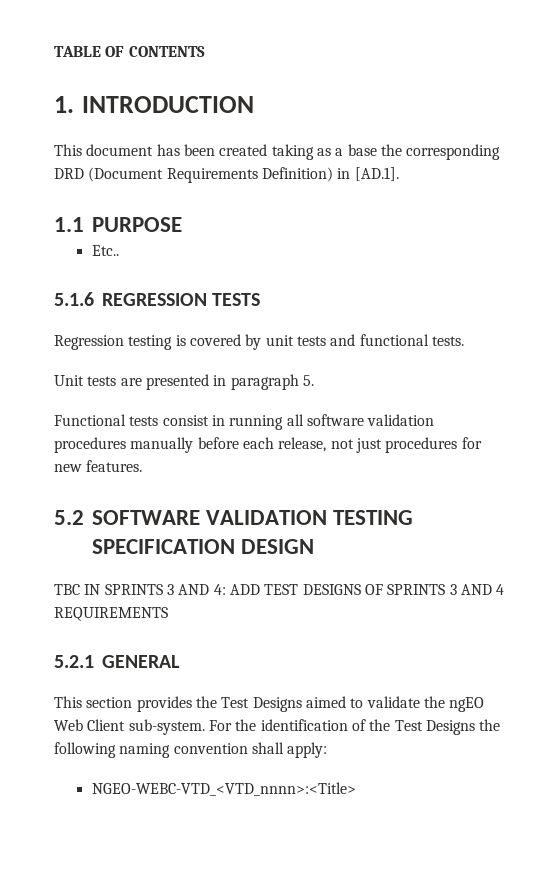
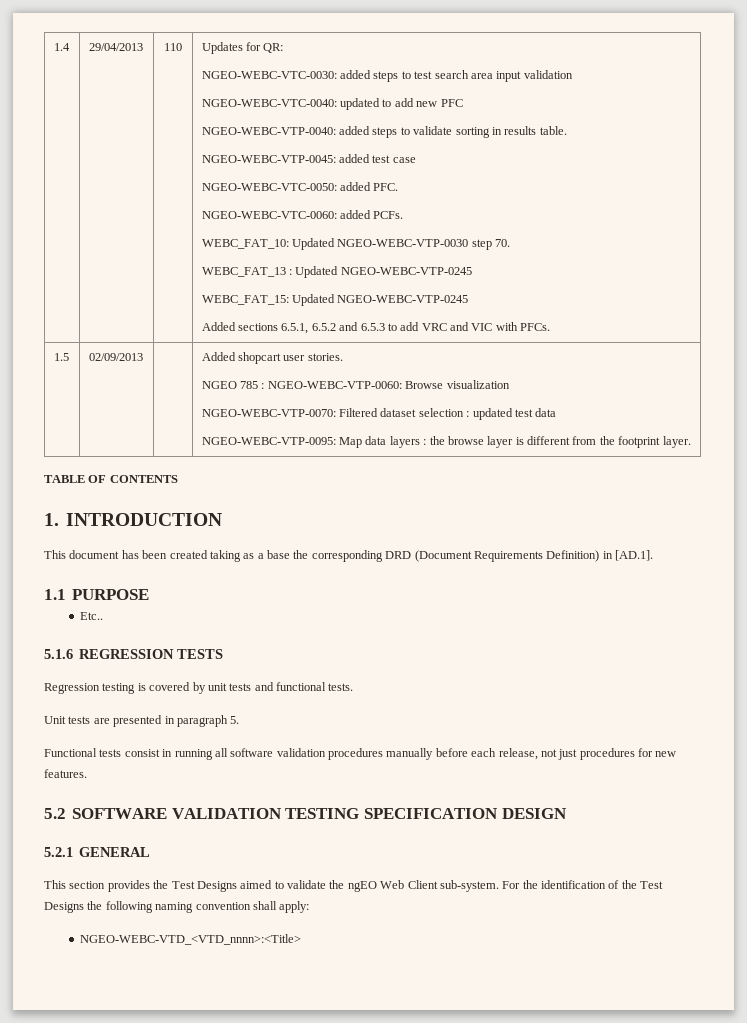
+ 1.4 | 29/04/2013 | 110 | Updates for QR:
+ NGEO-WEBC-VTC-0030: added steps to test search area input validation
+ NGEO-WEBC-VTC-0040: updated to add new PFC
+ NGEO-WEBC-VTP-0040: added steps to validate sorting in results table.
+ NGEO-WEBC-VTP-0045: added test case
+ NGEO-WEBC-VTC-0050: added PFC.
+ NGEO-WEBC-VTC-0060: added PCFs.
+ WEBC_FAT_10: Updated NGEO-WEBC-VTP-0030 step 70.
+ WEBC_FAT_13 : Updated NGEO-WEBC-VTP-0245
+ WEBC_FAT_15: Updated NGEO-WEBC-VTP-0245
+ Added sections 6.5.1, 6.5.2 and 6.5.3 to add VRC and VIC with PFCs.
+ 1.5 | 02/09/2013 | | Added shopcart user stories.
+ NGEO 785 : NGEO-WEBC-VTP-0060: Browse visualization
+ NGEO-WEBC-VTP-0070: Filtered dataset selection : updated test data
+ NGEO-WEBC-VTP-0095: Map data layers : the browse layer is different from the footprint layer.
- TBC IN SPRINTS 3 AND 4: ADD TEST DESIGNS OF SPRINTS 3 AND 4 REQUIREMENTS

